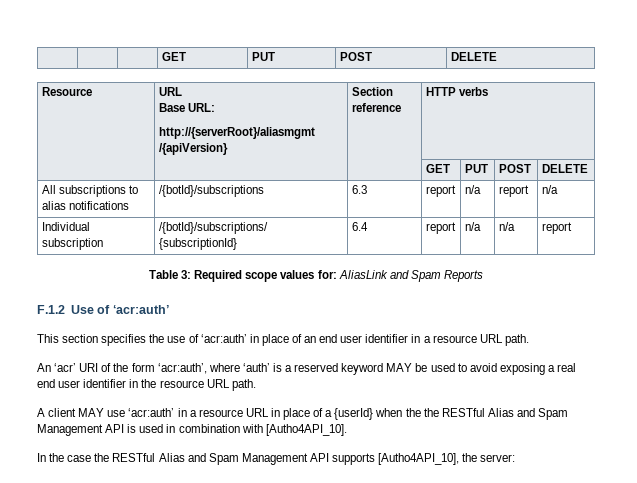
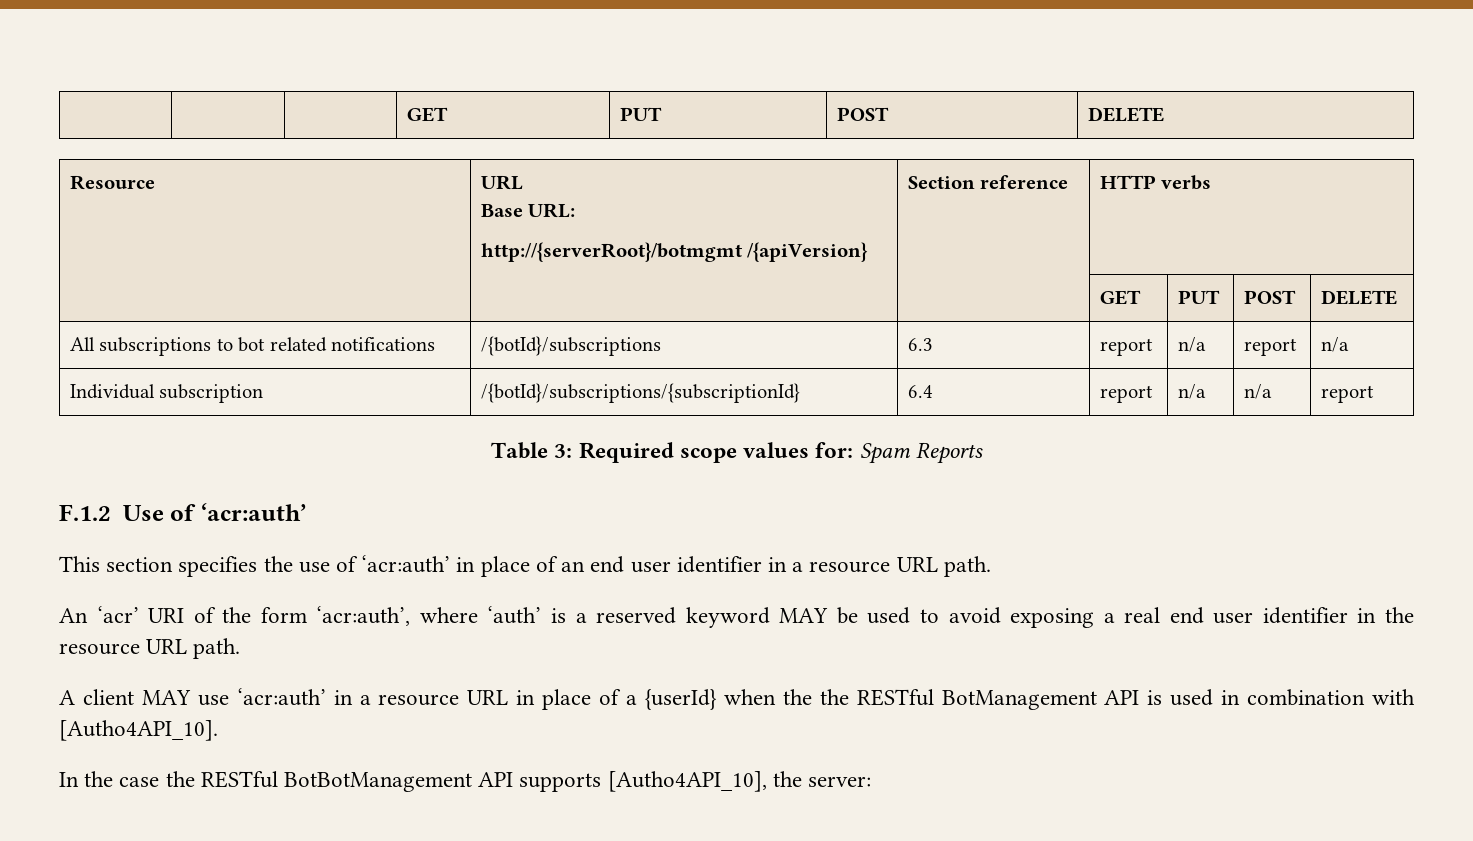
  Resource | URL
  Base URL:
- http://{serverRoot}/aliasmgmt /{apiVersion} | Section reference | HTTP verbs
+ http://{serverRoot}/botmgmt /{apiVersion} | Section reference | HTTP verbs
- All subscriptions to alias notifications | /{botId}/subscriptions | 6.3 | report | n/a | report | n/a
+ All subscriptions to bot related notifications | /{botId}/subscriptions | 6.3 | report | n/a | report | n/a
- Table 3: Required scope values for: AliasLink and Spam Reports
+ Table 3: Required scope values for: Spam Reports
- A client MAY use ‘acr:auth’ in a resource URL in place of a {userId} when the the RESTful Alias and Spam Management API is used in combination with [Autho4API_10].
+ A client MAY use ‘acr:auth’ in a resource URL in place of a {userId} when the the RESTful BotManagement API is used in combination with [Autho4API_10].
- In the case the RESTful Alias and Spam Management API supports [Autho4API_10], the server:
+ In the case the RESTful BotBotManagement API supports [Autho4API_10], the server:

